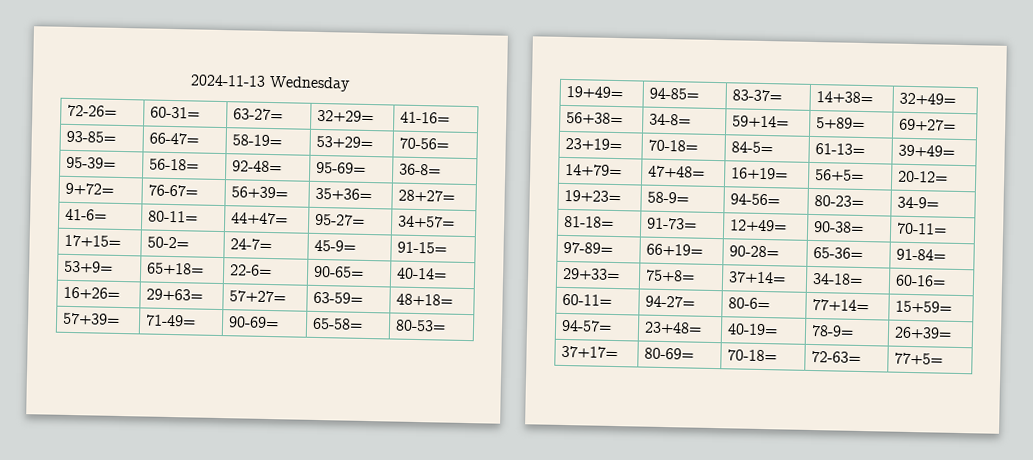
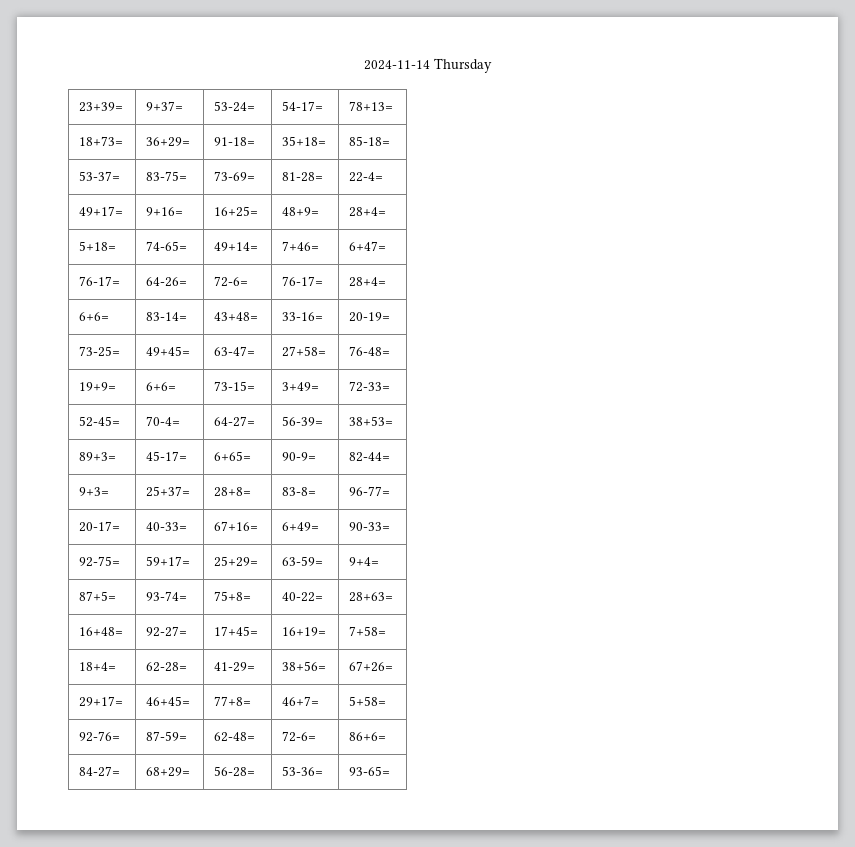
- 2024-11-13 Wednesday
- 72-26= | 60-31= | 63-27= | 32+29= | 41-16=
- 93-85= | 66-47= | 58-19= | 53+29= | 70-56=
- 95-39= | 56-18= | 92-48= | 95-69= | 36-8=
- 9+72= | 76-67= | 56+39= | 35+36= | 28+27=
- 41-6= | 80-11= | 44+47= | 95-27= | 34+57=
- 17+15= | 50-2= | 24-7= | 45-9= | 91-15=
- 53+9= | 65+18= | 22-6= | 90-65= | 40-14=
- 16+26= | 29+63= | 57+27= | 63-59= | 48+18=
- 57+39= | 71-49= | 90-69= | 65-58= | 80-53=
- 19+49= | 94-85= | 83-37= | 14+38= | 32+49=
- 56+38= | 34-8= | 59+14= | 5+89= | 69+27=
- 23+19= | 70-18= | 84-5= | 61-13= | 39+49=
- 14+79= | 47+48= | 16+19= | 56+5= | 20-12=
- 19+23= | 58-9= | 94-56= | 80-23= | 34-9=
- 81-18= | 91-73= | 12+49= | 90-38= | 70-11=
- 97-89= | 66+19= | 90-28= | 65-36= | 91-84=
- 29+33= | 75+8= | 37+14= | 34-18= | 60-16=
- 60-11= | 94-27= | 80-6= | 77+14= | 15+59=
- 94-57= | 23+48= | 40-19= | 78-9= | 26+39=
- 37+17= | 80-69= | 70-18= | 72-63= | 77+5=
+ 2024-11-14 Thursday
+ 23+39= | 9+37= | 53-24= | 54-17= | 78+13=
+ 18+73= | 36+29= | 91-18= | 35+18= | 85-18=
+ 53-37= | 83-75= | 73-69= | 81-28= | 22-4=
+ 49+17= | 9+16= | 16+25= | 48+9= | 28+4=
+ 5+18= | 74-65= | 49+14= | 7+46= | 6+47=
+ 76-17= | 64-26= | 72-6= | 76-17= | 28+4=
+ 6+6= | 83-14= | 43+48= | 33-16= | 20-19=
+ 73-25= | 49+45= | 63-47= | 27+58= | 76-48=
+ 19+9= | 6+6= | 73-15= | 3+49= | 72-33=
+ 52-45= | 70-4= | 64-27= | 56-39= | 38+53=
+ 89+3= | 45-17= | 6+65= | 90-9= | 82-44=
+ 9+3= | 25+37= | 28+8= | 83-8= | 96-77=
+ 20-17= | 40-33= | 67+16= | 6+49= | 90-33=
+ 92-75= | 59+17= | 25+29= | 63-59= | 9+4=
+ 87+5= | 93-74= | 75+8= | 40-22= | 28+63=
+ 16+48= | 92-27= | 17+45= | 16+19= | 7+58=
+ 18+4= | 62-28= | 41-29= | 38+56= | 67+26=
+ 29+17= | 46+45= | 77+8= | 46+7= | 5+58=
+ 92-76= | 87-59= | 62-48= | 72-6= | 86+6=
+ 84-27= | 68+29= | 56-28= | 53-36= | 93-65=

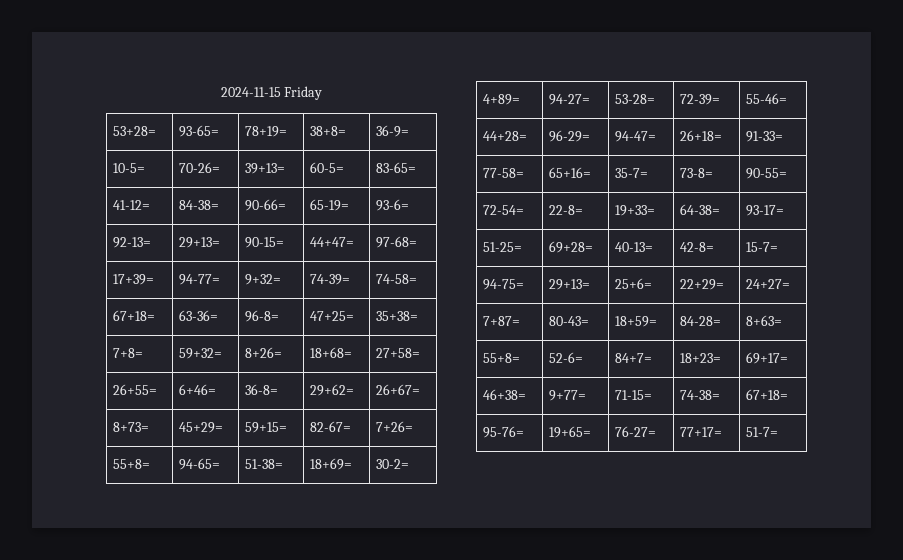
- 2024-11-14 Thursday
- 23+39= | 9+37= | 53-24= | 54-17= | 78+13=
- 18+73= | 36+29= | 91-18= | 35+18= | 85-18=
- 53-37= | 83-75= | 73-69= | 81-28= | 22-4=
- 49+17= | 9+16= | 16+25= | 48+9= | 28+4=
- 5+18= | 74-65= | 49+14= | 7+46= | 6+47=
- 76-17= | 64-26= | 72-6= | 76-17= | 28+4=
- 6+6= | 83-14= | 43+48= | 33-16= | 20-19=
- 73-25= | 49+45= | 63-47= | 27+58= | 76-48=
- 19+9= | 6+6= | 73-15= | 3+49= | 72-33=
- 52-45= | 70-4= | 64-27= | 56-39= | 38+53=
- 89+3= | 45-17= | 6+65= | 90-9= | 82-44=
- 9+3= | 25+37= | 28+8= | 83-8= | 96-77=
- 20-17= | 40-33= | 67+16= | 6+49= | 90-33=
- 92-75= | 59+17= | 25+29= | 63-59= | 9+4=
- 87+5= | 93-74= | 75+8= | 40-22= | 28+63=
- 16+48= | 92-27= | 17+45= | 16+19= | 7+58=
- 18+4= | 62-28= | 41-29= | 38+56= | 67+26=
- 29+17= | 46+45= | 77+8= | 46+7= | 5+58=
- 92-76= | 87-59= | 62-48= | 72-6= | 86+6=
- 84-27= | 68+29= | 56-28= | 53-36= | 93-65=
+ 2024-11-15 Friday
+ 53+28= | 93-65= | 78+19= | 38+8= | 36-9=
+ 10-5= | 70-26= | 39+13= | 60-5= | 83-65=
+ 41-12= | 84-38= | 90-66= | 65-19= | 93-6=
+ 92-13= | 29+13= | 90-15= | 44+47= | 97-68=
+ 17+39= | 94-77= | 9+32= | 74-39= | 74-58=
+ 67+18= | 63-36= | 96-8= | 47+25= | 35+38=
+ 7+8= | 59+32= | 8+26= | 18+68= | 27+58=
+ 26+55= | 6+46= | 36-8= | 29+62= | 26+67=
+ 8+73= | 45+29= | 59+15= | 82-67= | 7+26=
+ 55+8= | 94-65= | 51-38= | 18+69= | 30-2=
+ 4+89= | 94-27= | 53-28= | 72-39= | 55-46=
+ 44+28= | 96-29= | 94-47= | 26+18= | 91-33=
+ 77-58= | 65+16= | 35-7= | 73-8= | 90-55=
+ 72-54= | 22-8= | 19+33= | 64-38= | 93-17=
+ 51-25= | 69+28= | 40-13= | 42-8= | 15-7=
+ 94-75= | 29+13= | 25+6= | 22+29= | 24+27=
+ 7+87= | 80-43= | 18+59= | 84-28= | 8+63=
+ 55+8= | 52-6= | 84+7= | 18+23= | 69+17=
+ 46+38= | 9+77= | 71-15= | 74-38= | 67+18=
+ 95-76= | 19+65= | 76-27= | 77+17= | 51-7=

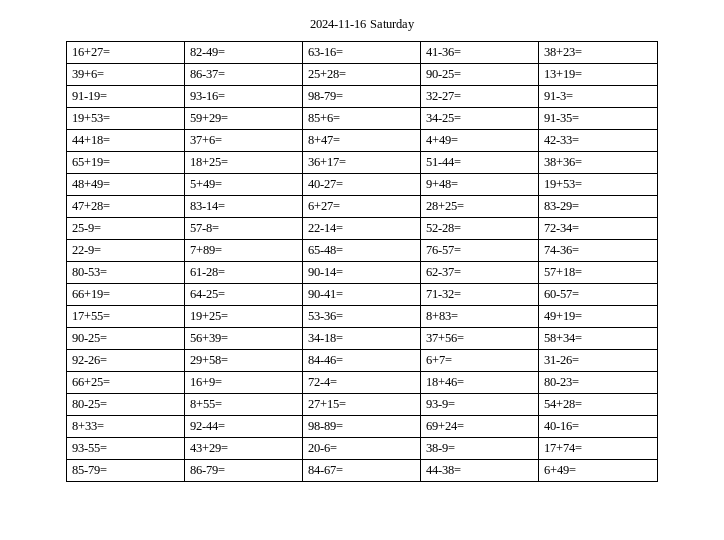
- 2024-11-15 Friday
- 53+28= | 93-65= | 78+19= | 38+8= | 36-9=
- 10-5= | 70-26= | 39+13= | 60-5= | 83-65=
- 41-12= | 84-38= | 90-66= | 65-19= | 93-6=
- 92-13= | 29+13= | 90-15= | 44+47= | 97-68=
- 17+39= | 94-77= | 9+32= | 74-39= | 74-58=
- 67+18= | 63-36= | 96-8= | 47+25= | 35+38=
- 7+8= | 59+32= | 8+26= | 18+68= | 27+58=
- 26+55= | 6+46= | 36-8= | 29+62= | 26+67=
- 8+73= | 45+29= | 59+15= | 82-67= | 7+26=
- 55+8= | 94-65= | 51-38= | 18+69= | 30-2=
- 4+89= | 94-27= | 53-28= | 72-39= | 55-46=
- 44+28= | 96-29= | 94-47= | 26+18= | 91-33=
- 77-58= | 65+16= | 35-7= | 73-8= | 90-55=
- 72-54= | 22-8= | 19+33= | 64-38= | 93-17=
- 51-25= | 69+28= | 40-13= | 42-8= | 15-7=
- 94-75= | 29+13= | 25+6= | 22+29= | 24+27=
- 7+87= | 80-43= | 18+59= | 84-28= | 8+63=
- 55+8= | 52-6= | 84+7= | 18+23= | 69+17=
- 46+38= | 9+77= | 71-15= | 74-38= | 67+18=
- 95-76= | 19+65= | 76-27= | 77+17= | 51-7=
+ 2024-11-16 Saturday
+ 16+27= | 82-49= | 63-16= | 41-36= | 38+23=
+ 39+6= | 86-37= | 25+28= | 90-25= | 13+19=
+ 91-19= | 93-16= | 98-79= | 32-27= | 91-3=
+ 19+53= | 59+29= | 85+6= | 34-25= | 91-35=
+ 44+18= | 37+6= | 8+47= | 4+49= | 42-33=
+ 65+19= | 18+25= | 36+17= | 51-44= | 38+36=
+ 48+49= | 5+49= | 40-27= | 9+48= | 19+53=
+ 47+28= | 83-14= | 6+27= | 28+25= | 83-29=
+ 25-9= | 57-8= | 22-14= | 52-28= | 72-34=
+ 22-9= | 7+89= | 65-48= | 76-57= | 74-36=
+ 80-53= | 61-28= | 90-14= | 62-37= | 57+18=
+ 66+19= | 64-25= | 90-41= | 71-32= | 60-57=
+ 17+55= | 19+25= | 53-36= | 8+83= | 49+19=
+ 90-25= | 56+39= | 34-18= | 37+56= | 58+34=
+ 92-26= | 29+58= | 84-46= | 6+7= | 31-26=
+ 66+25= | 16+9= | 72-4= | 18+46= | 80-23=
+ 80-25= | 8+55= | 27+15= | 93-9= | 54+28=
+ 8+33= | 92-44= | 98-89= | 69+24= | 40-16=
+ 93-55= | 43+29= | 20-6= | 38-9= | 17+74=
+ 85-79= | 86-79= | 84-67= | 44-38= | 6+49=

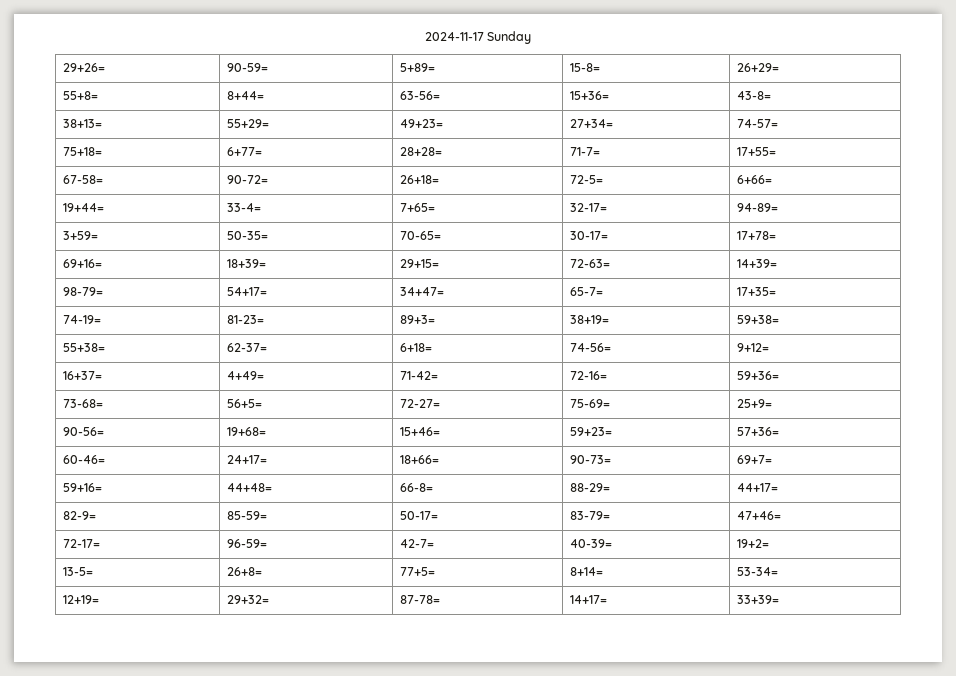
- 2024-11-16 Saturday
- 16+27= | 82-49= | 63-16= | 41-36= | 38+23=
- 39+6= | 86-37= | 25+28= | 90-25= | 13+19=
- 91-19= | 93-16= | 98-79= | 32-27= | 91-3=
- 19+53= | 59+29= | 85+6= | 34-25= | 91-35=
- 44+18= | 37+6= | 8+47= | 4+49= | 42-33=
- 65+19= | 18+25= | 36+17= | 51-44= | 38+36=
- 48+49= | 5+49= | 40-27= | 9+48= | 19+53=
- 47+28= | 83-14= | 6+27= | 28+25= | 83-29=
- 25-9= | 57-8= | 22-14= | 52-28= | 72-34=
- 22-9= | 7+89= | 65-48= | 76-57= | 74-36=
- 80-53= | 61-28= | 90-14= | 62-37= | 57+18=
- 66+19= | 64-25= | 90-41= | 71-32= | 60-57=
- 17+55= | 19+25= | 53-36= | 8+83= | 49+19=
- 90-25= | 56+39= | 34-18= | 37+56= | 58+34=
- 92-26= | 29+58= | 84-46= | 6+7= | 31-26=
- 66+25= | 16+9= | 72-4= | 18+46= | 80-23=
- 80-25= | 8+55= | 27+15= | 93-9= | 54+28=
- 8+33= | 92-44= | 98-89= | 69+24= | 40-16=
- 93-55= | 43+29= | 20-6= | 38-9= | 17+74=
- 85-79= | 86-79= | 84-67= | 44-38= | 6+49=
+ 2024-11-17 Sunday
+ 29+26= | 90-59= | 5+89= | 15-8= | 26+29=
+ 55+8= | 8+44= | 63-56= | 15+36= | 43-8=
+ 38+13= | 55+29= | 49+23= | 27+34= | 74-57=
+ 75+18= | 6+77= | 28+28= | 71-7= | 17+55=
+ 67-58= | 90-72= | 26+18= | 72-5= | 6+66=
+ 19+44= | 33-4= | 7+65= | 32-17= | 94-89=
+ 3+59= | 50-35= | 70-65= | 30-17= | 17+78=
+ 69+16= | 18+39= | 29+15= | 72-63= | 14+39=
+ 98-79= | 54+17= | 34+47= | 65-7= | 17+35=
+ 74-19= | 81-23= | 89+3= | 38+19= | 59+38=
+ 55+38= | 62-37= | 6+18= | 74-56= | 9+12=
+ 16+37= | 4+49= | 71-42= | 72-16= | 59+36=
+ 73-68= | 56+5= | 72-27= | 75-69= | 25+9=
+ 90-56= | 19+68= | 15+46= | 59+23= | 57+36=
+ 60-46= | 24+17= | 18+66= | 90-73= | 69+7=
+ 59+16= | 44+48= | 66-8= | 88-29= | 44+17=
+ 82-9= | 85-59= | 50-17= | 83-79= | 47+46=
+ 72-17= | 96-59= | 42-7= | 40-39= | 19+2=
+ 13-5= | 26+8= | 77+5= | 8+14= | 53-34=
+ 12+19= | 29+32= | 87-78= | 14+17= | 33+39=

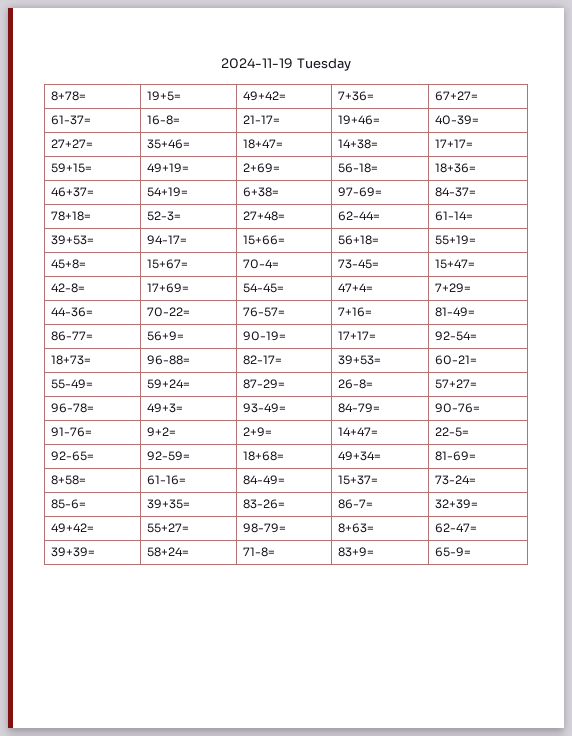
- 2024-11-17 Sunday
- 29+26= | 90-59= | 5+89= | 15-8= | 26+29=
- 55+8= | 8+44= | 63-56= | 15+36= | 43-8=
- 38+13= | 55+29= | 49+23= | 27+34= | 74-57=
- 75+18= | 6+77= | 28+28= | 71-7= | 17+55=
- 67-58= | 90-72= | 26+18= | 72-5= | 6+66=
- 19+44= | 33-4= | 7+65= | 32-17= | 94-89=
- 3+59= | 50-35= | 70-65= | 30-17= | 17+78=
- 69+16= | 18+39= | 29+15= | 72-63= | 14+39=
- 98-79= | 54+17= | 34+47= | 65-7= | 17+35=
- 74-19= | 81-23= | 89+3= | 38+19= | 59+38=
- 55+38= | 62-37= | 6+18= | 74-56= | 9+12=
- 16+37= | 4+49= | 71-42= | 72-16= | 59+36=
- 73-68= | 56+5= | 72-27= | 75-69= | 25+9=
- 90-56= | 19+68= | 15+46= | 59+23= | 57+36=
- 60-46= | 24+17= | 18+66= | 90-73= | 69+7=
- 59+16= | 44+48= | 66-8= | 88-29= | 44+17=
- 82-9= | 85-59= | 50-17= | 83-79= | 47+46=
- 72-17= | 96-59= | 42-7= | 40-39= | 19+2=
- 13-5= | 26+8= | 77+5= | 8+14= | 53-34=
- 12+19= | 29+32= | 87-78= | 14+17= | 33+39=
+ 2024-11-19 Tuesday
+ 8+78= | 19+5= | 49+42= | 7+36= | 67+27=
+ 61-37= | 16-8= | 21-17= | 19+46= | 40-39=
+ 27+27= | 35+46= | 18+47= | 14+38= | 17+17=
+ 59+15= | 49+19= | 2+69= | 56-18= | 18+36=
+ 46+37= | 54+19= | 6+38= | 97-69= | 84-37=
+ 78+18= | 52-3= | 27+48= | 62-44= | 61-14=
+ 39+53= | 94-17= | 15+66= | 56+18= | 55+19=
+ 45+8= | 15+67= | 70-4= | 73-45= | 15+47=
+ 42-8= | 17+69= | 54-45= | 47+4= | 7+29=
+ 44-36= | 70-22= | 76-57= | 7+16= | 81-49=
+ 86-77= | 56+9= | 90-19= | 17+17= | 92-54=
+ 18+73= | 96-88= | 82-17= | 39+53= | 60-21=
+ 55-49= | 59+24= | 87-29= | 26-8= | 57+27=
+ 96-78= | 49+3= | 93-49= | 84-79= | 90-76=
+ 91-76= | 9+2= | 2+9= | 14+47= | 22-5=
+ 92-65= | 92-59= | 18+68= | 49+34= | 81-69=
+ 8+58= | 61-16= | 84-49= | 15+37= | 73-24=
+ 85-6= | 39+35= | 83-26= | 86-7= | 32+39=
+ 49+42= | 55+27= | 98-79= | 8+63= | 62-47=
+ 39+39= | 58+24= | 71-8= | 83+9= | 65-9=

